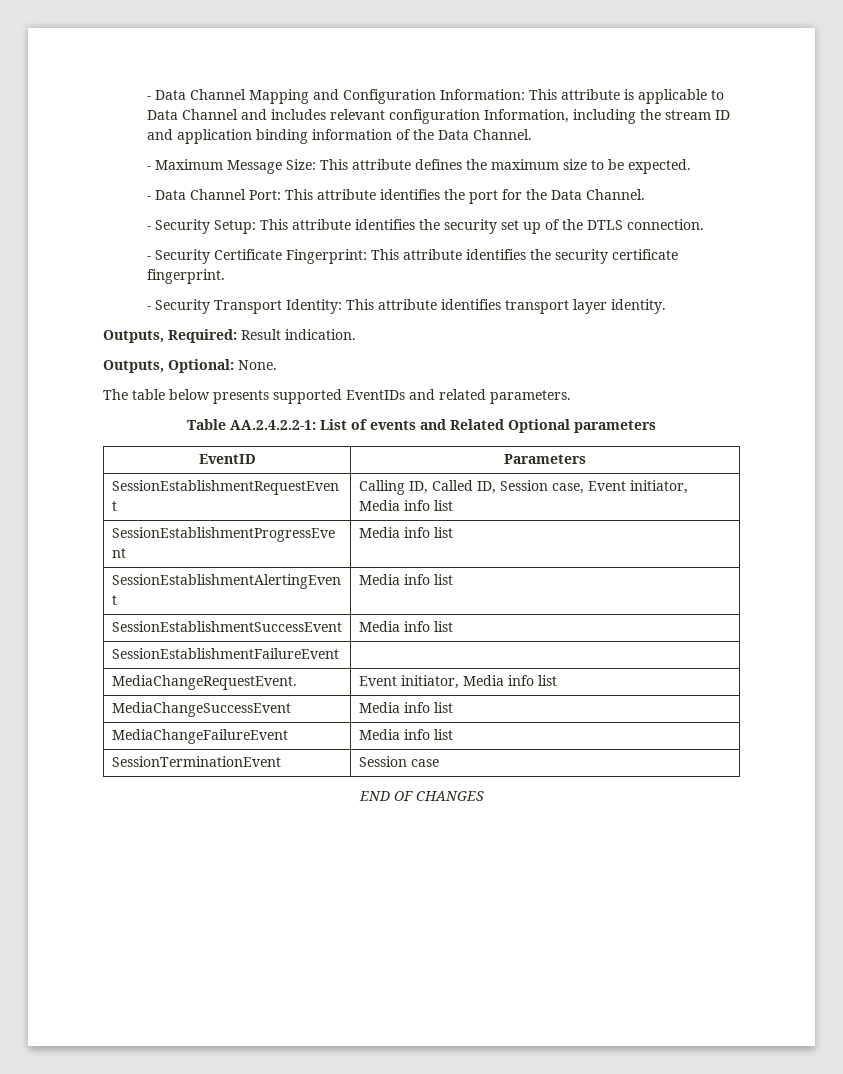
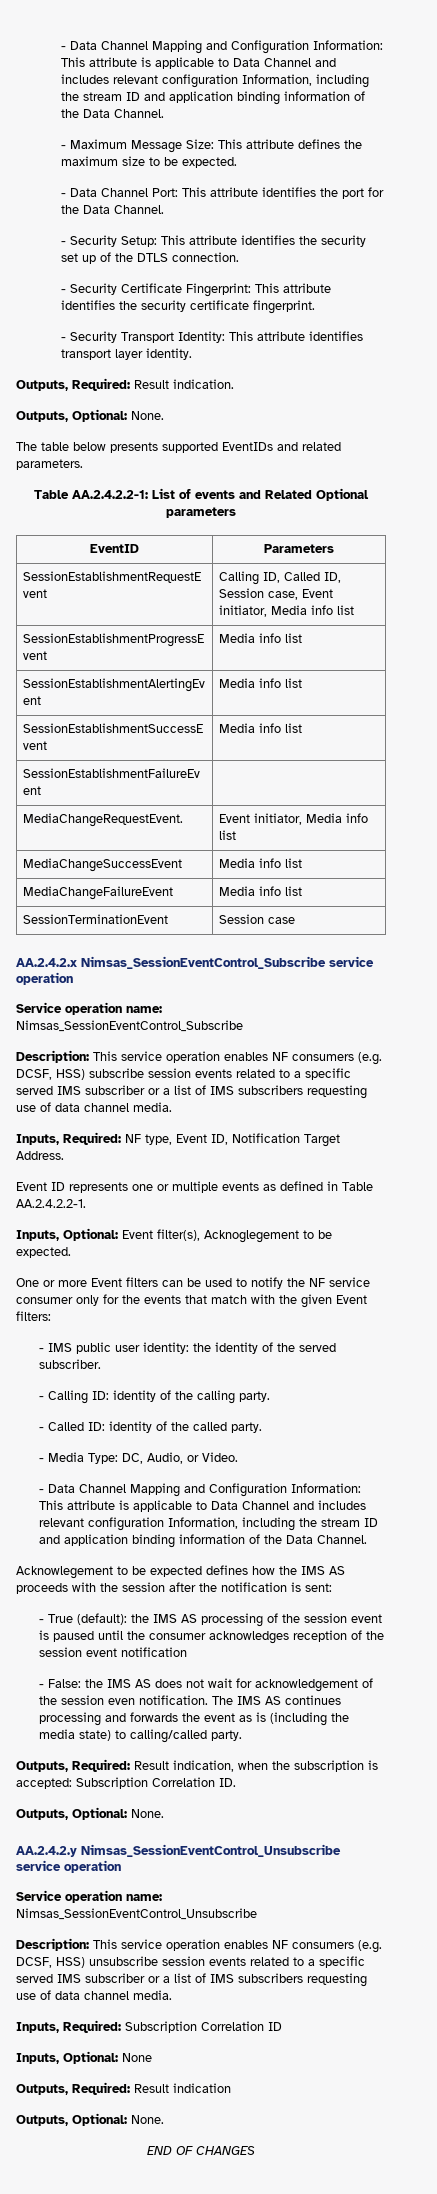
+ AA.2.4.2.x Nimsas_SessionEventControl_Subscribe service operation
+ Service operation name: Nimsas_SessionEventControl_Subscribe
+ Description: This service operation enables NF consumers (e.g. DCSF, HSS) subscribe session events related to a specific served IMS subscriber or a list of IMS subscribers requesting use of data channel media.
+ Inputs, Required: NF type, Event ID, Notification Target Address.
+ Event ID represents one or multiple events as defined in Table AA.2.4.2.2-1.
+ Inputs, Optional: Event filter(s), Acknoglegement to be expected.
+ One or more Event filters can be used to notify the NF service consumer only for the events that match with the given Event filters:
+ - IMS public user identity: the identity of the served subscriber.
+ - Calling ID: identity of the calling party.
+ - Called ID: identity of the called party.
+ - Media Type: DC, Audio, or Video.
+ - Data Channel Mapping and Configuration Information: This attribute is applicable to Data Channel and includes relevant configuration Information, including the stream ID and application binding information of the Data Channel.
+ Acknowlegement to be expected defines how the IMS AS proceeds with the session after the notification is sent:
+ - True (default): the IMS AS processing of the session event is paused until the consumer acknowledges reception of the session event notification
+ - False: the IMS AS does not wait for acknowledgement of the session even notification. The IMS AS continues processing and forwards the event as is (including the media state) to calling/called party.
+ Outputs, Required: Result indication, when the subscription is accepted: Subscription Correlation ID.
+ Outputs, Optional: None.
+ AA.2.4.2.y Nimsas_SessionEventControl_Unsubscribe service operation
+ Service operation name: Nimsas_SessionEventControl_Unsubscribe
+ Description: This service operation enables NF consumers (e.g. DCSF, HSS) unsubscribe session events related to a specific served IMS subscriber or a list of IMS subscribers requesting use of data channel media.
+ Inputs, Required: Subscription Correlation ID
+ Inputs, Optional: None
+ Outputs, Required: Result indication
+ Outputs, Optional: None.

